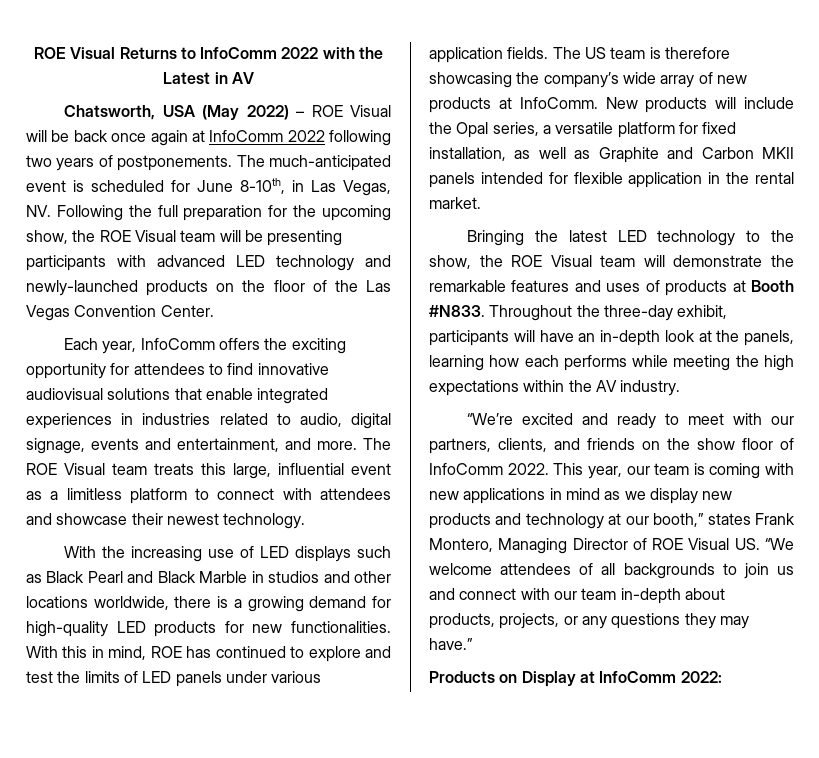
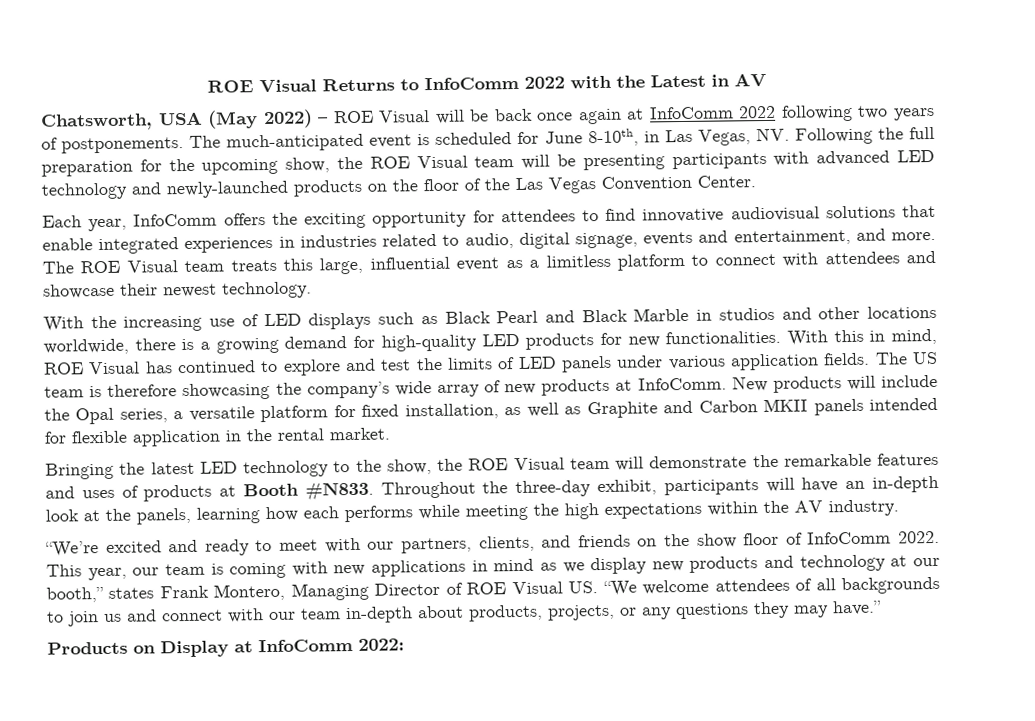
- With this in mind, ROE has continued to explore and test the limits of LED panels under various application fields.
+ With this in mind, ROE Visual has continued to explore and test the limits of LED panels under various application fields.

